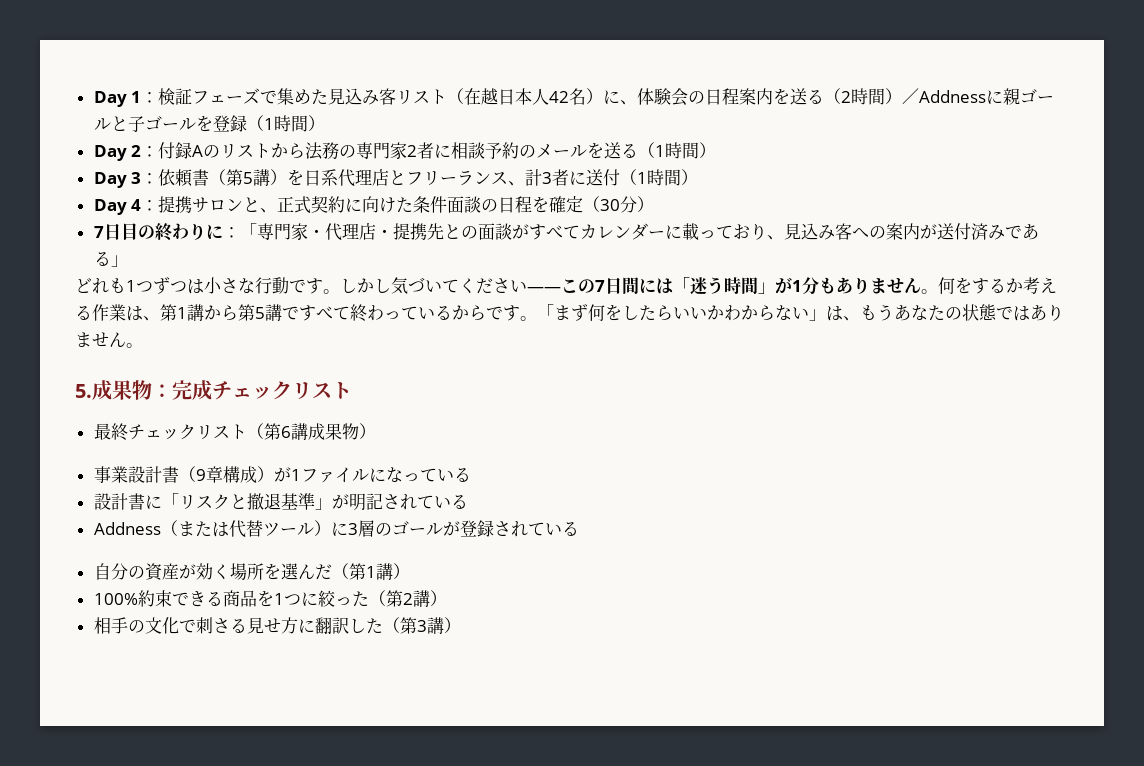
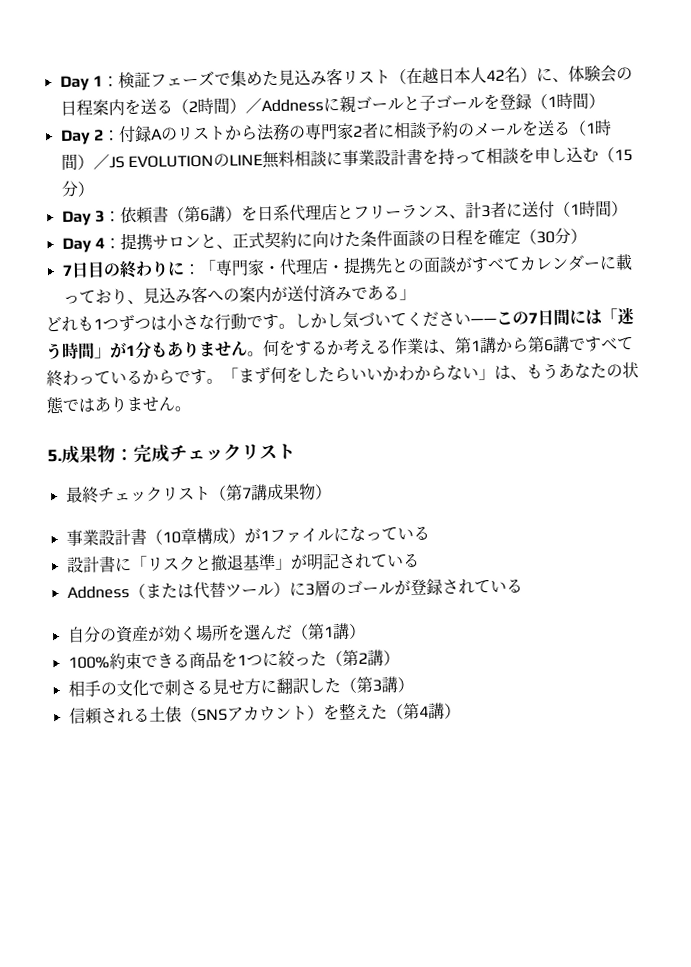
- Day 2：付録Aのリストから法務の専門家2者に相談予約のメールを送る（1時間）
+ Day 2：付録Aのリストから法務の専門家2者に相談予約のメールを送る（1時間）／JS EVOLUTIONのLINE無料相談に事業設計書を持って相談を申し込む（15分）
- Day 3：依頼書（第5講）を日系代理店とフリーランス、計3者に送付（1時間）
+ Day 3：依頼書（第6講）を日系代理店とフリーランス、計3者に送付（1時間）
- 何をするか考える作業は、第1講から第5講ですべて終わっているからです。
+ 何をするか考える作業は、第1講から第6講ですべて終わっているからです。
- 最終チェックリスト（第6講成果物）
+ 最終チェックリスト（第7講成果物）
- 事業設計書（9章構成）が1ファイルになっている
+ 事業設計書（10章構成）が1ファイルになっている
+ 信頼される土俵（SNSアカウント）を整えた（第4講）

